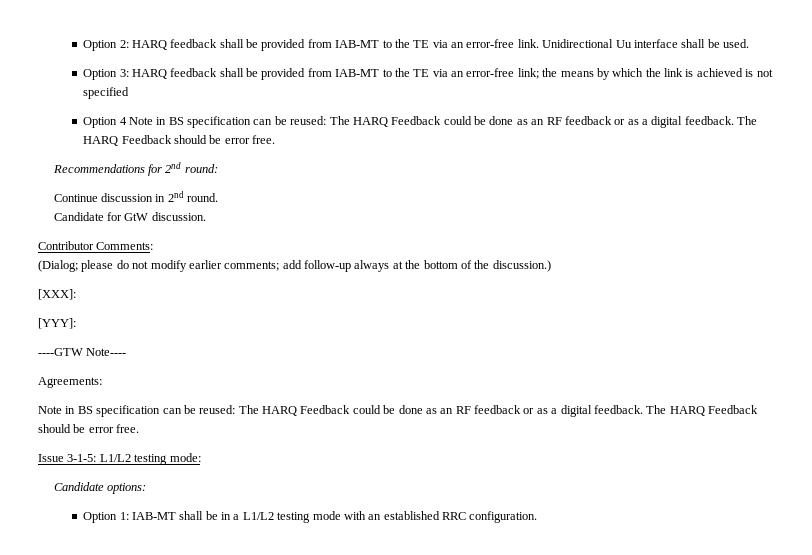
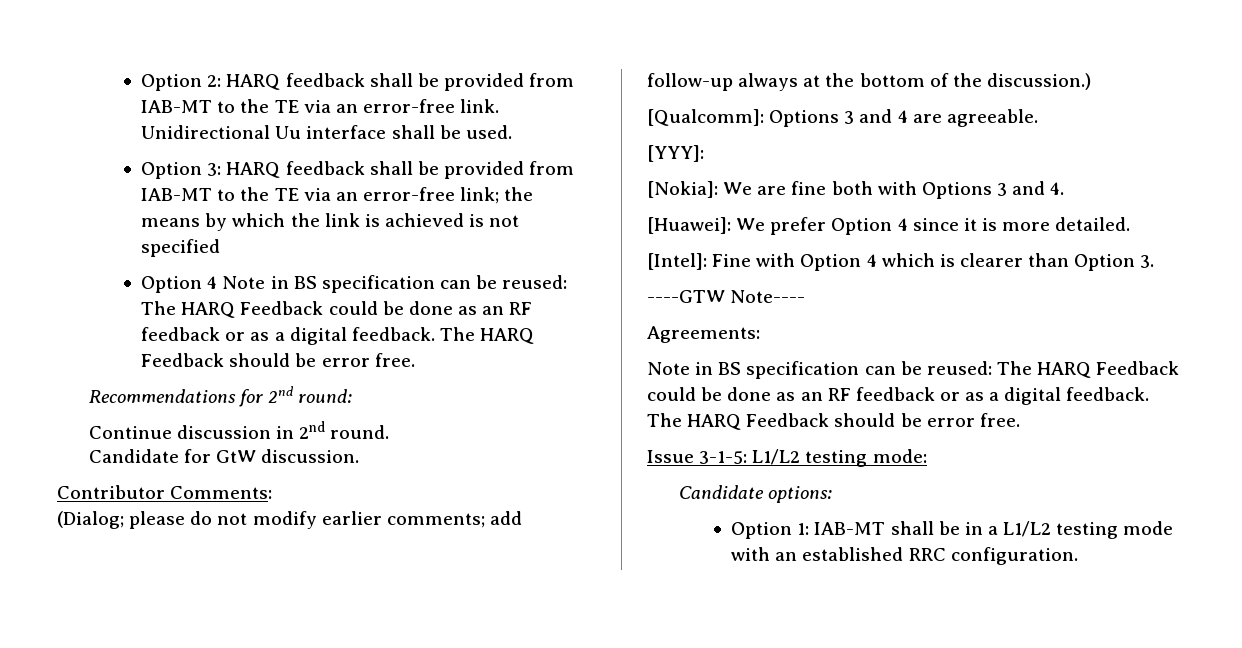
- [XXX]:
+ [Qualcomm]: Options 3 and 4 are agreeable.
  [YYY]:
+ [Nokia]: We are fine both with Options 3 and 4.
+ [Huawei]: We prefer Option 4 since it is more detailed.
+ [Intel]: Fine with Option 4 which is clearer than Option 3.

